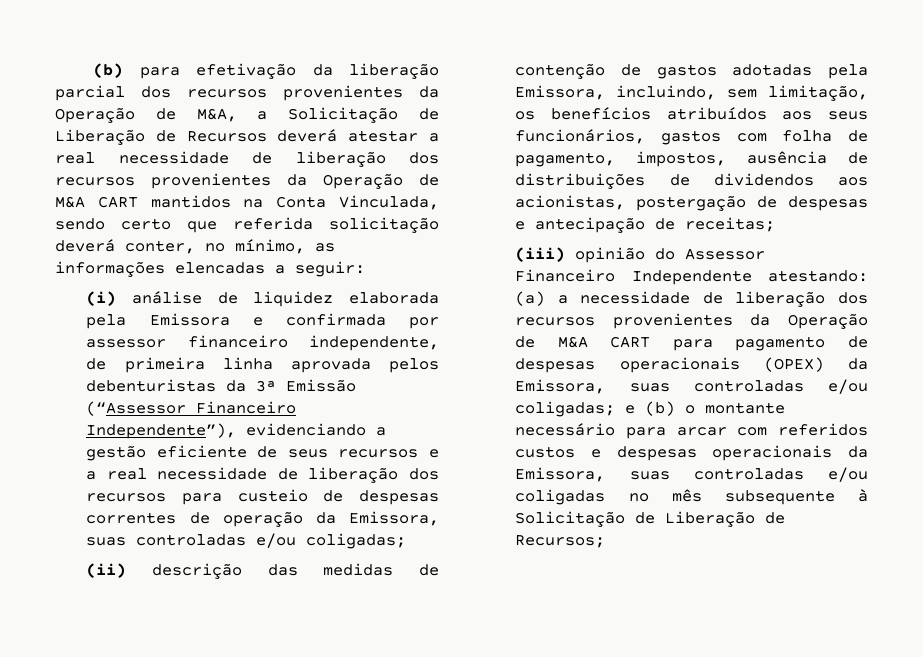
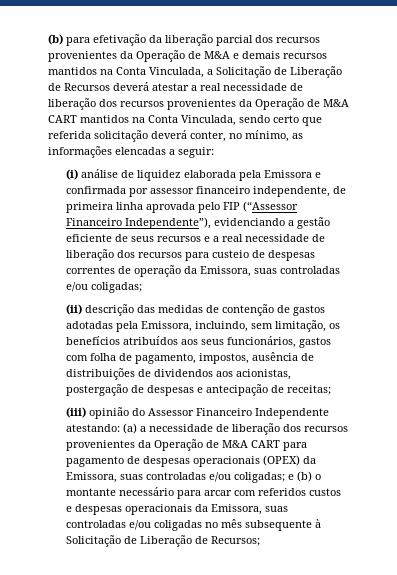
- (b) para efetivação da liberação parcial dos recursos provenientes da Operação de M&A, a Solicitação de Liberação de Recursos deverá atestar a real necessidade de liberação dos recursos provenientes da Operação de M&A CART mantidos na Conta Vinculada, sendo certo que referida solicitação deverá conter, no mínimo, as informações elencadas a seguir:
+ (b) para efetivação da liberação parcial dos recursos provenientes da Operação de M&A e demais recursos mantidos na Conta Vinculada, a Solicitação de Liberação de Recursos deverá atestar a real necessidade de liberação dos recursos provenientes da Operação de M&A CART mantidos na Conta Vinculada, sendo certo que referida solicitação deverá conter, no mínimo, as informações elencadas a seguir:
- (i) análise de liquidez elaborada pela Emissora e confirmada por assessor financeiro independente, de primeira linha aprovada pelos debenturistas da 3ª Emissão (“Assessor Financeiro Independente”), evidenciando a gestão eficiente de seus recursos e a real necessidade de liberação dos recursos para custeio de despesas correntes de operação da Emissora, suas controladas e/ou coligadas;
+ (i) análise de liquidez elaborada pela Emissora e confirmada por assessor financeiro independente, de primeira linha aprovada pelo FIP (“Assessor Financeiro Independente”), evidenciando a gestão eficiente de seus recursos e a real necessidade de liberação dos recursos para custeio de despesas correntes de operação da Emissora, suas controladas e/ou coligadas;

